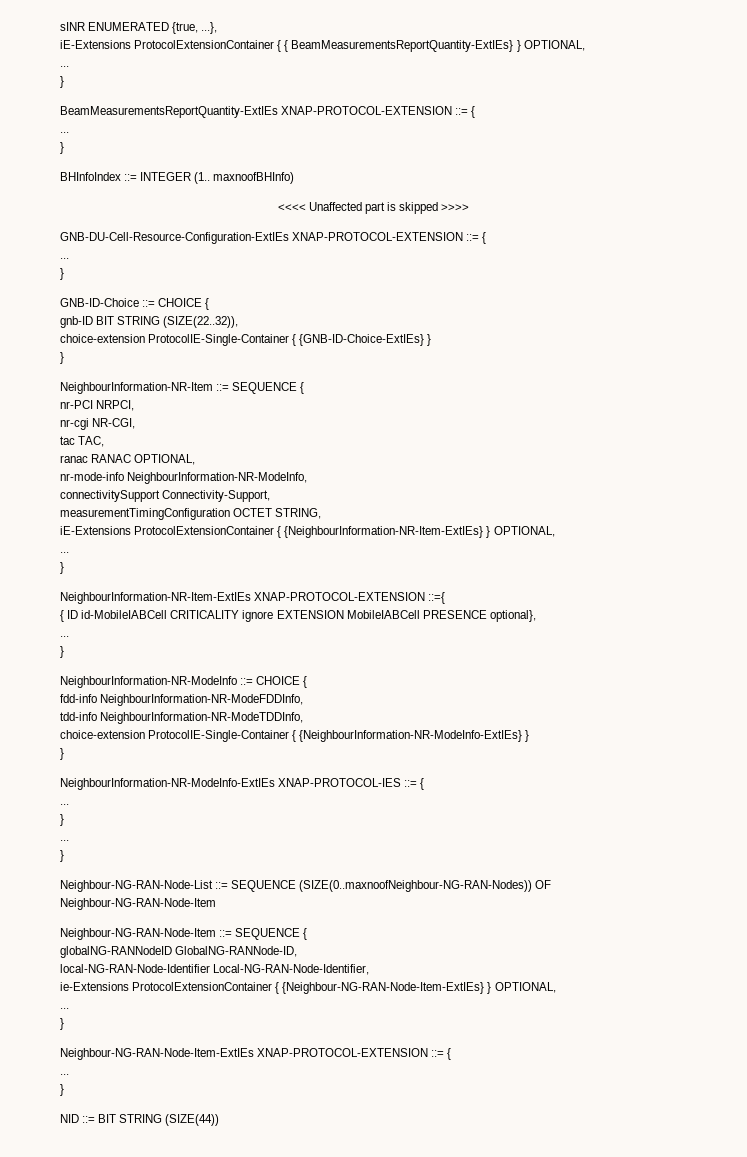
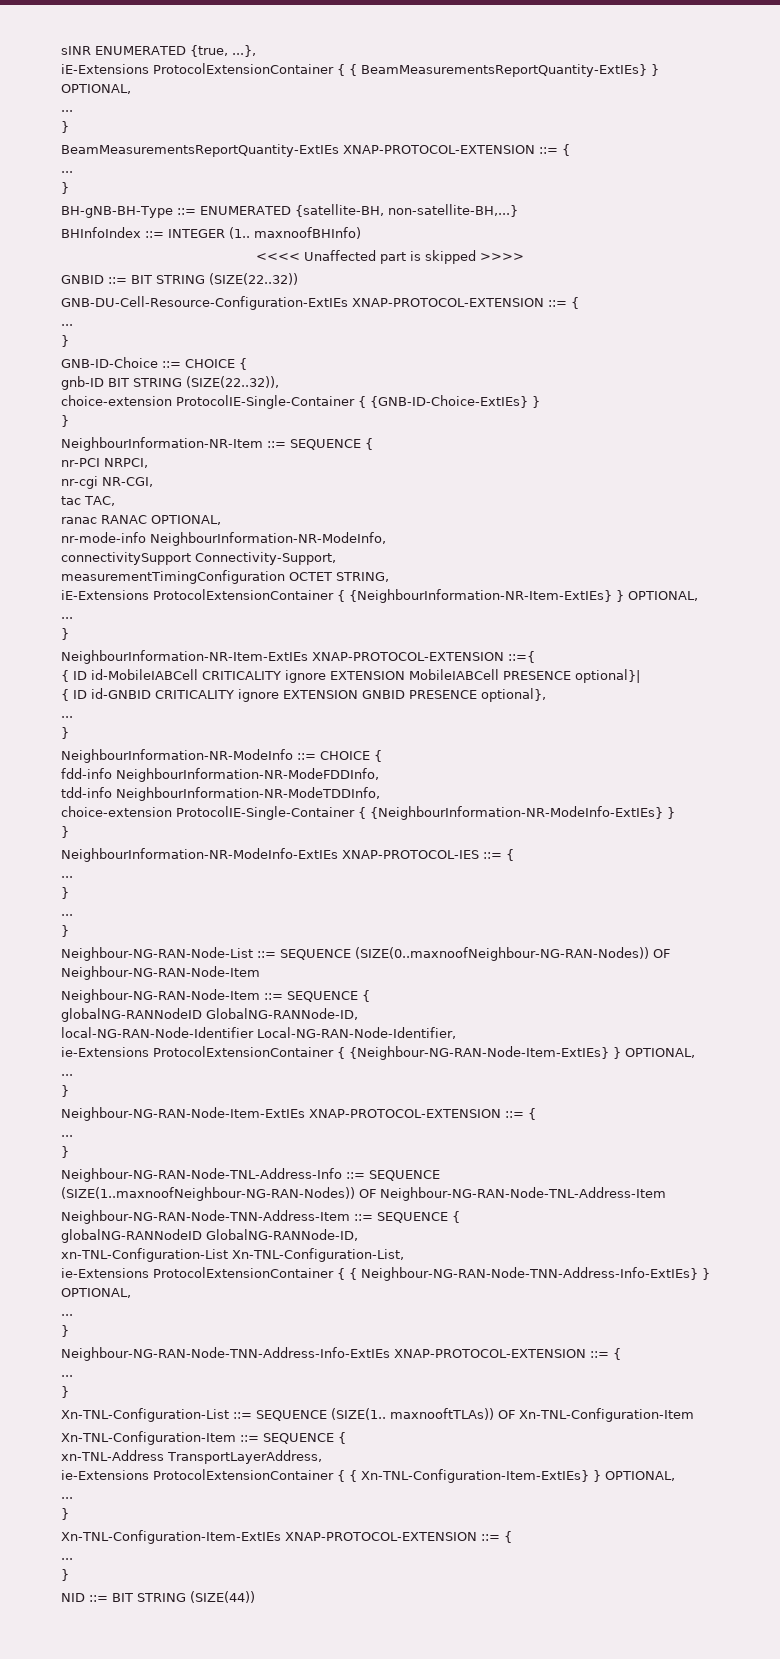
+ BH-gNB-BH-Type ::= ENUMERATED {satellite-BH, non-satellite-BH,...}
+ GNBID ::= BIT STRING (SIZE(22..32))
- { ID id-MobileIABCell CRITICALITY ignore EXTENSION MobileIABCell PRESENCE optional},
+ { ID id-MobileIABCell CRITICALITY ignore EXTENSION MobileIABCell PRESENCE optional}|
+ { ID id-GNBID CRITICALITY ignore EXTENSION GNBID PRESENCE optional},
+ Neighbour-NG-RAN-Node-TNL-Address-Info ::= SEQUENCE (SIZE(1..maxnoofNeighbour-NG-RAN-Nodes)) OF Neighbour-NG-RAN-Node-TNL-Address-Item
+ Neighbour-NG-RAN-Node-TNN-Address-Item ::= SEQUENCE {
+ globalNG-RANNodeID GlobalNG-RANNode-ID,
+ xn-TNL-Configuration-List Xn-TNL-Configuration-List,
+ ie-Extensions ProtocolExtensionContainer { { Neighbour-NG-RAN-Node-TNN-Address-Info-ExtIEs} } OPTIONAL,
+ ...
+ }
+ Neighbour-NG-RAN-Node-TNN-Address-Info-ExtIEs XNAP-PROTOCOL-EXTENSION ::= {
+ ...
+ }
+ Xn-TNL-Configuration-List ::= SEQUENCE (SIZE(1.. maxnooftTLAs)) OF Xn-TNL-Configuration-Item
+ Xn-TNL-Configuration-Item ::= SEQUENCE {
+ xn-TNL-Address TransportLayerAddress,
+ ie-Extensions ProtocolExtensionContainer { { Xn-TNL-Configuration-Item-ExtIEs} } OPTIONAL,
+ ...
+ }
+ Xn-TNL-Configuration-Item-ExtIEs XNAP-PROTOCOL-EXTENSION ::= {
+ ...
+ }

